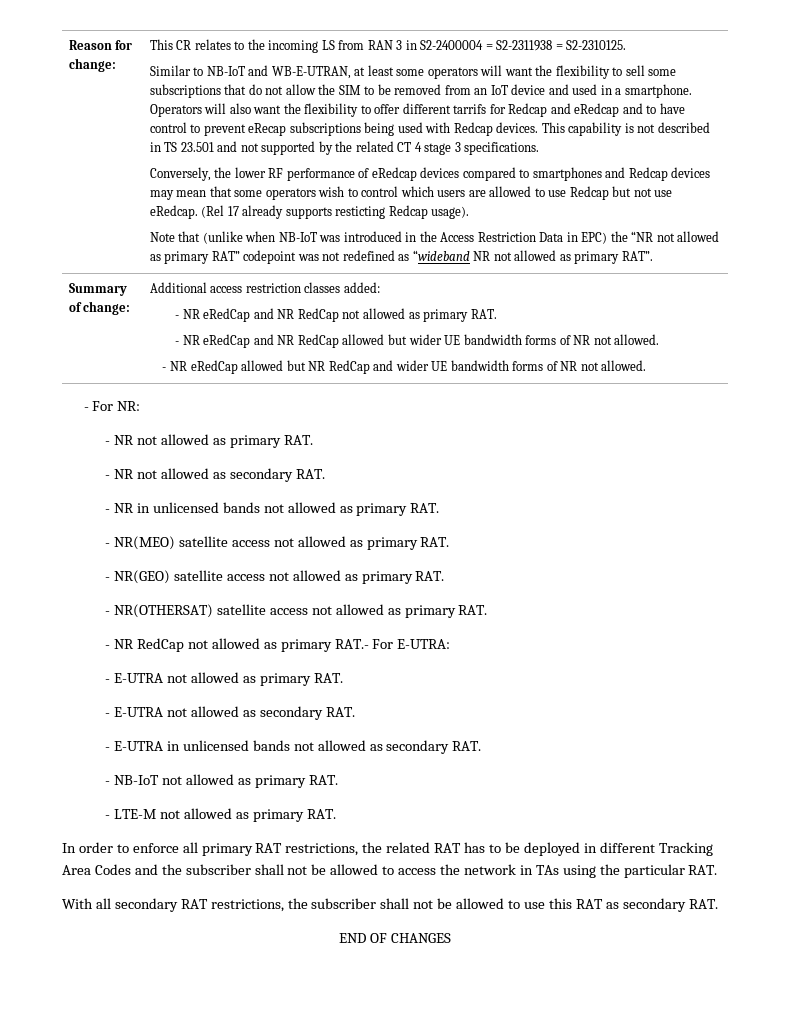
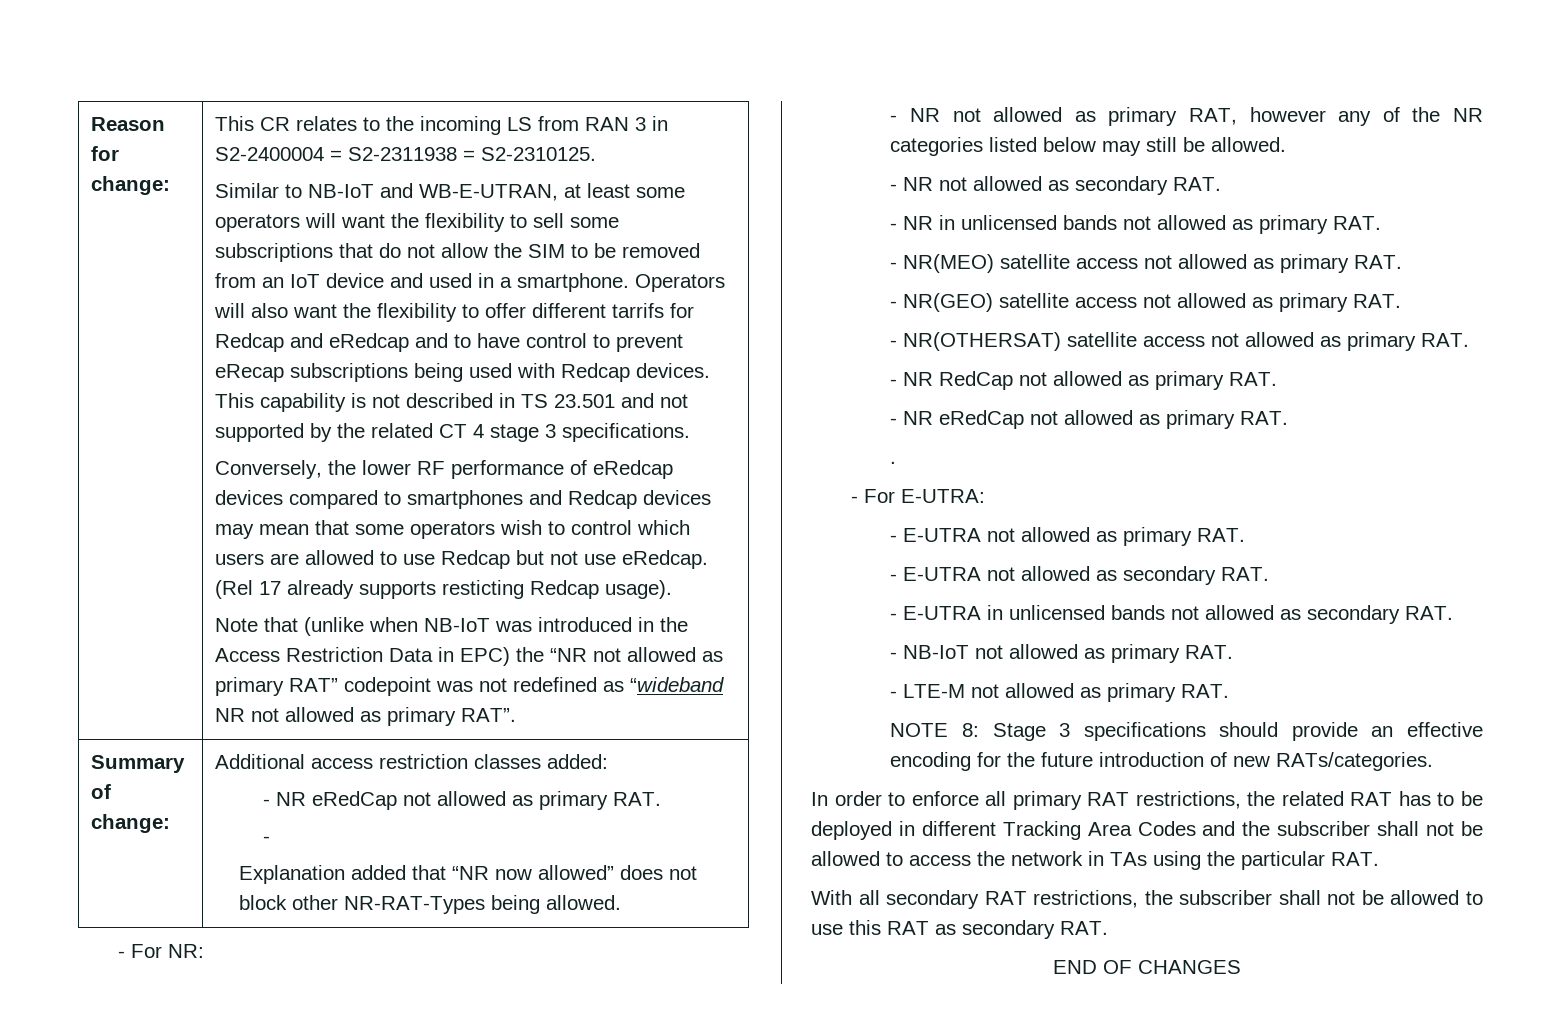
  Additional access restriction classes added:
- - NR eRedCap and NR RedCap not allowed as primary RAT.
- - NR eRedCap and NR RedCap allowed but wider UE bandwidth forms of NR not allowed.
- - NR eRedCap allowed but NR RedCap and wider UE bandwidth forms of NR not allowed.
+ - NR eRedCap not allowed as primary RAT.
+ -
+ Explanation added that “NR now allowed” does not block other NR-RAT-Types being allowed.
- - NR not allowed as primary RAT.
+ - NR not allowed as primary RAT, however any of the NR categories listed below may still be allowed.
- - NR RedCap not allowed as primary RAT.- For E-UTRA:
+ - NR RedCap not allowed as primary RAT.
+ - NR eRedCap not allowed as primary RAT.
+ .
+ - For E-UTRA:
+ NOTE 8: Stage 3 specifications should provide an effective encoding for the future introduction of new RATs/categories.

